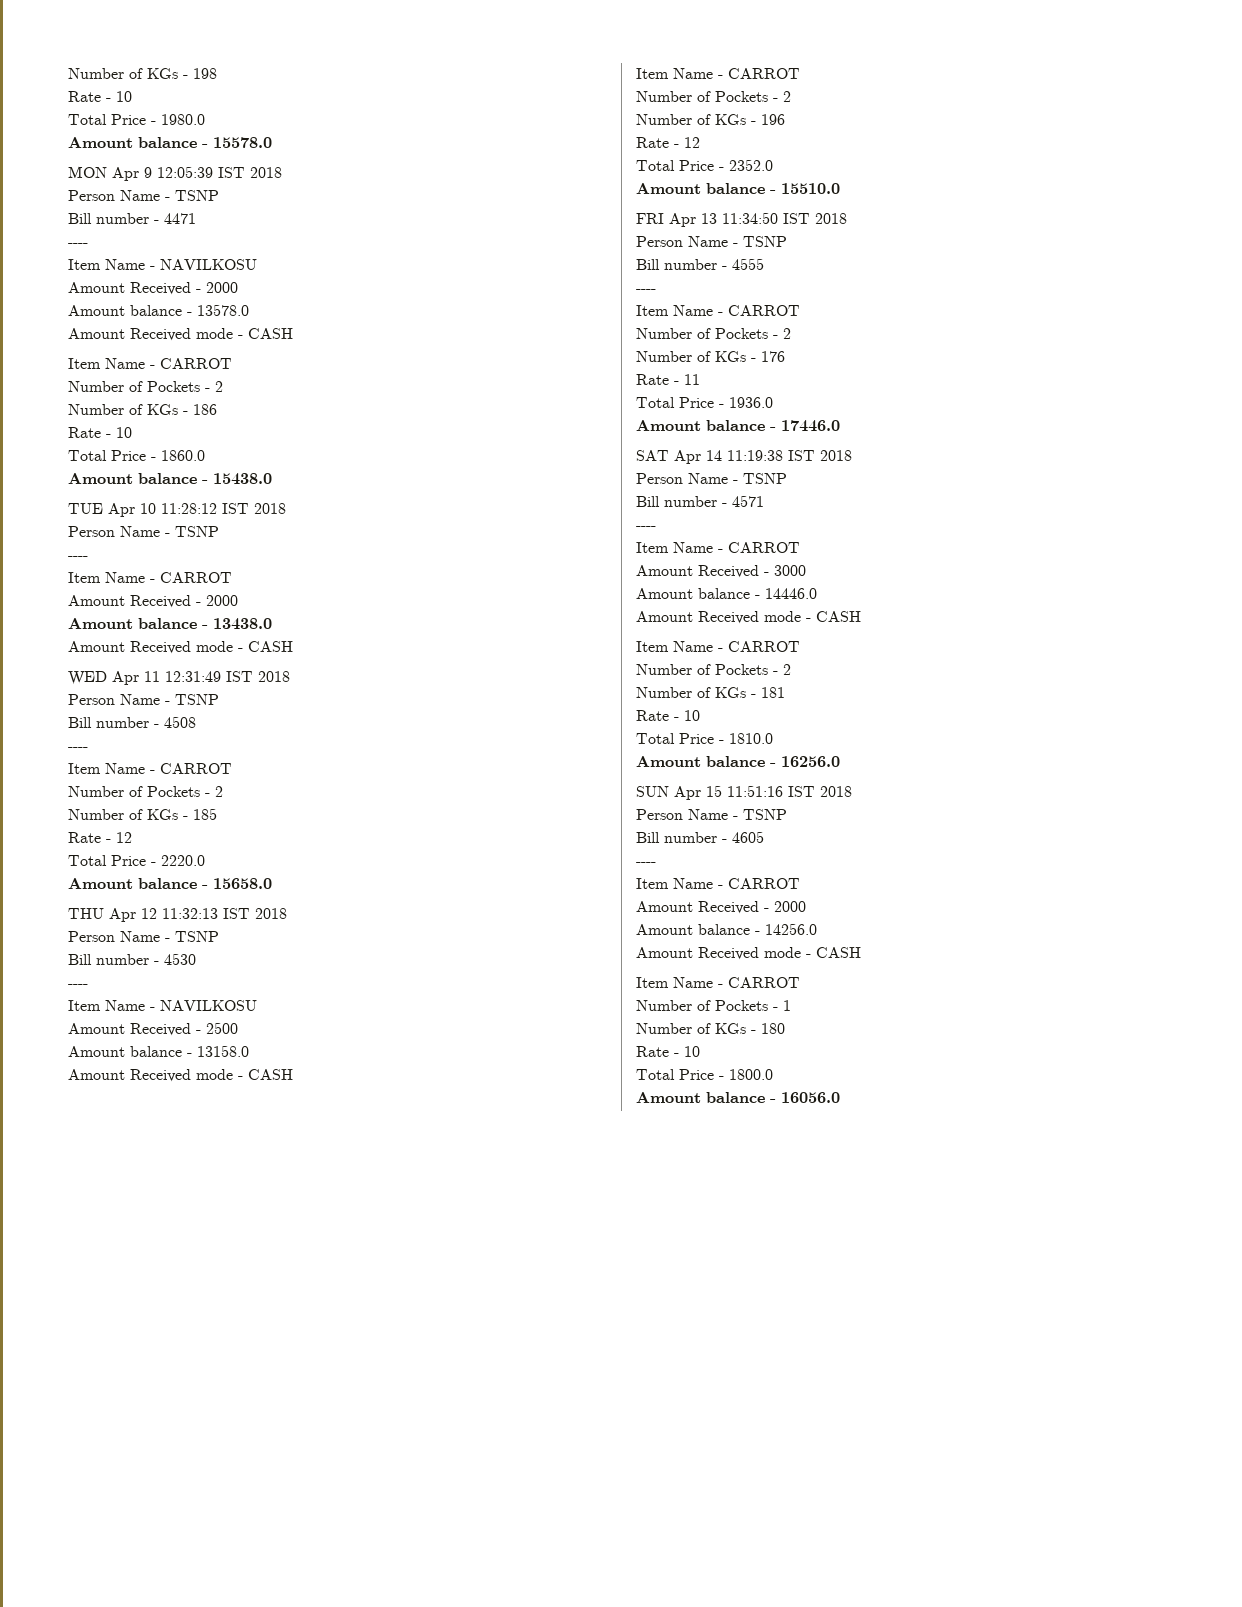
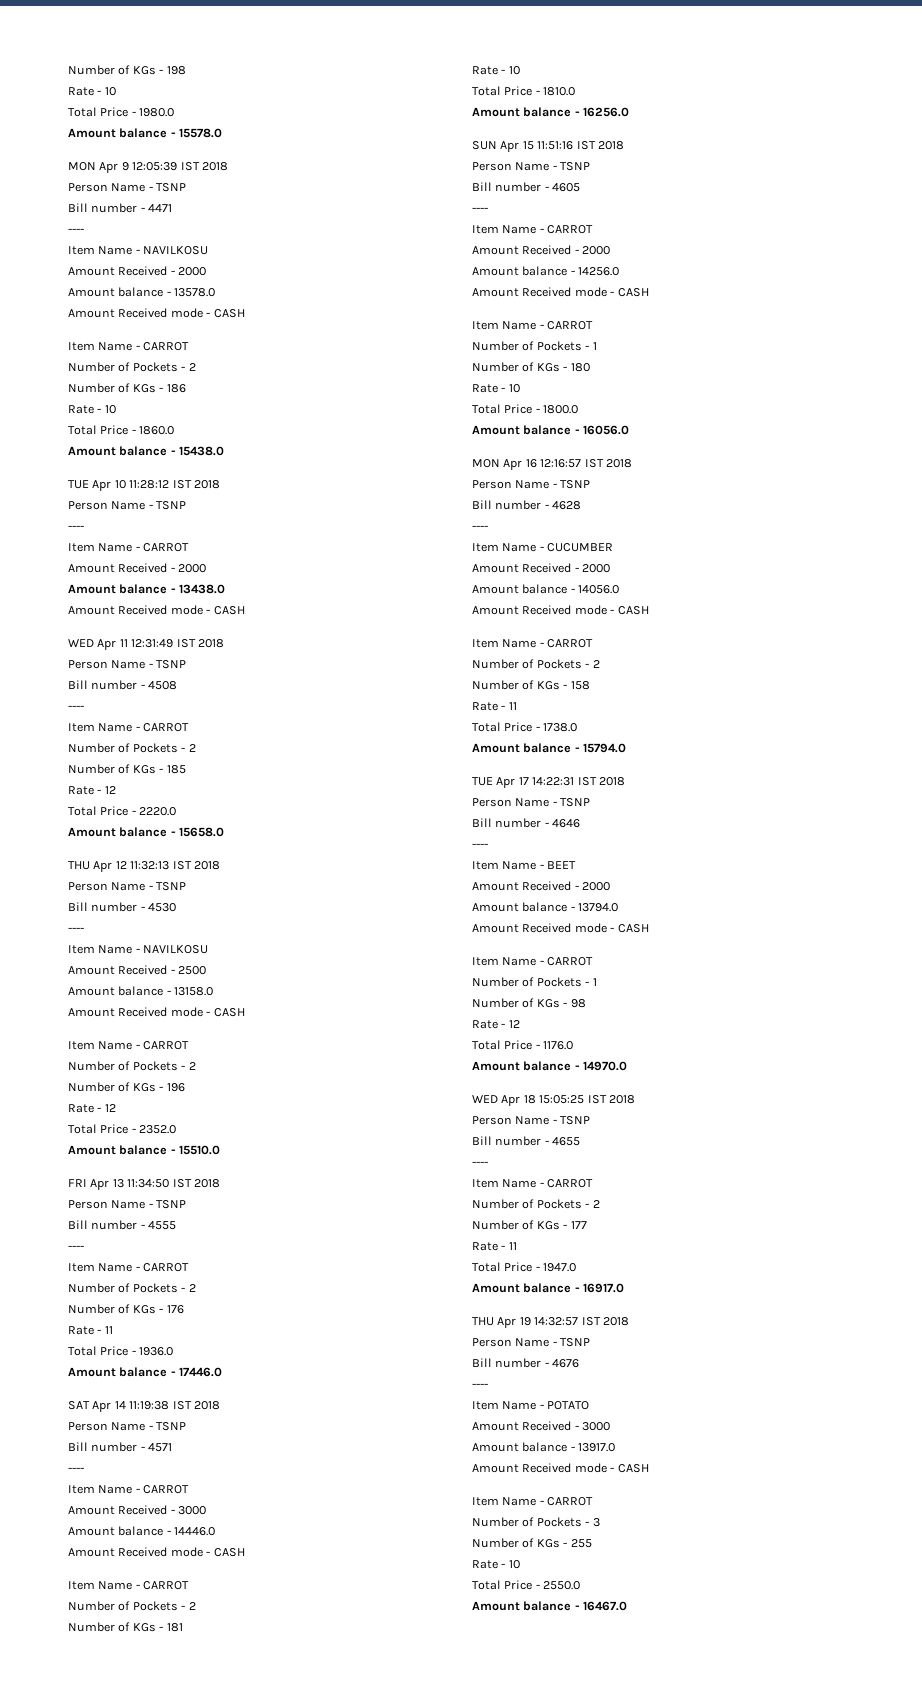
+ MON Apr 16 12:16:57 IST 2018
+ Person Name - TSNP
+ Bill number - 4628
+ ----
+ Item Name - CUCUMBER
+ Amount Received - 2000
+ Amount balance - 14056.0
+ Amount Received mode - CASH
+ Item Name - CARROT
+ Number of Pockets - 2
+ Number of KGs - 158
+ Rate - 11
+ Total Price - 1738.0
+ Amount balance - 15794.0
+ TUE Apr 17 14:22:31 IST 2018
+ Person Name - TSNP
+ Bill number - 4646
+ ----
+ Item Name - BEET
+ Amount Received - 2000
+ Amount balance - 13794.0
+ Amount Received mode - CASH
+ Item Name - CARROT
+ Number of Pockets - 1
+ Number of KGs - 98
+ Rate - 12
+ Total Price - 1176.0
+ Amount balance - 14970.0
+ WED Apr 18 15:05:25 IST 2018
+ Person Name - TSNP
+ Bill number - 4655
+ ----
+ Item Name - CARROT
+ Number of Pockets - 2
+ Number of KGs - 177
+ Rate - 11
+ Total Price - 1947.0
+ Amount balance - 16917.0
+ THU Apr 19 14:32:57 IST 2018
+ Person Name - TSNP
+ Bill number - 4676
+ ----
+ Item Name - POTATO
+ Amount Received - 3000
+ Amount balance - 13917.0
+ Amount Received mode - CASH
+ Item Name - CARROT
+ Number of Pockets - 3
+ Number of KGs - 255
+ Rate - 10
+ Total Price - 2550.0
+ Amount balance - 16467.0

